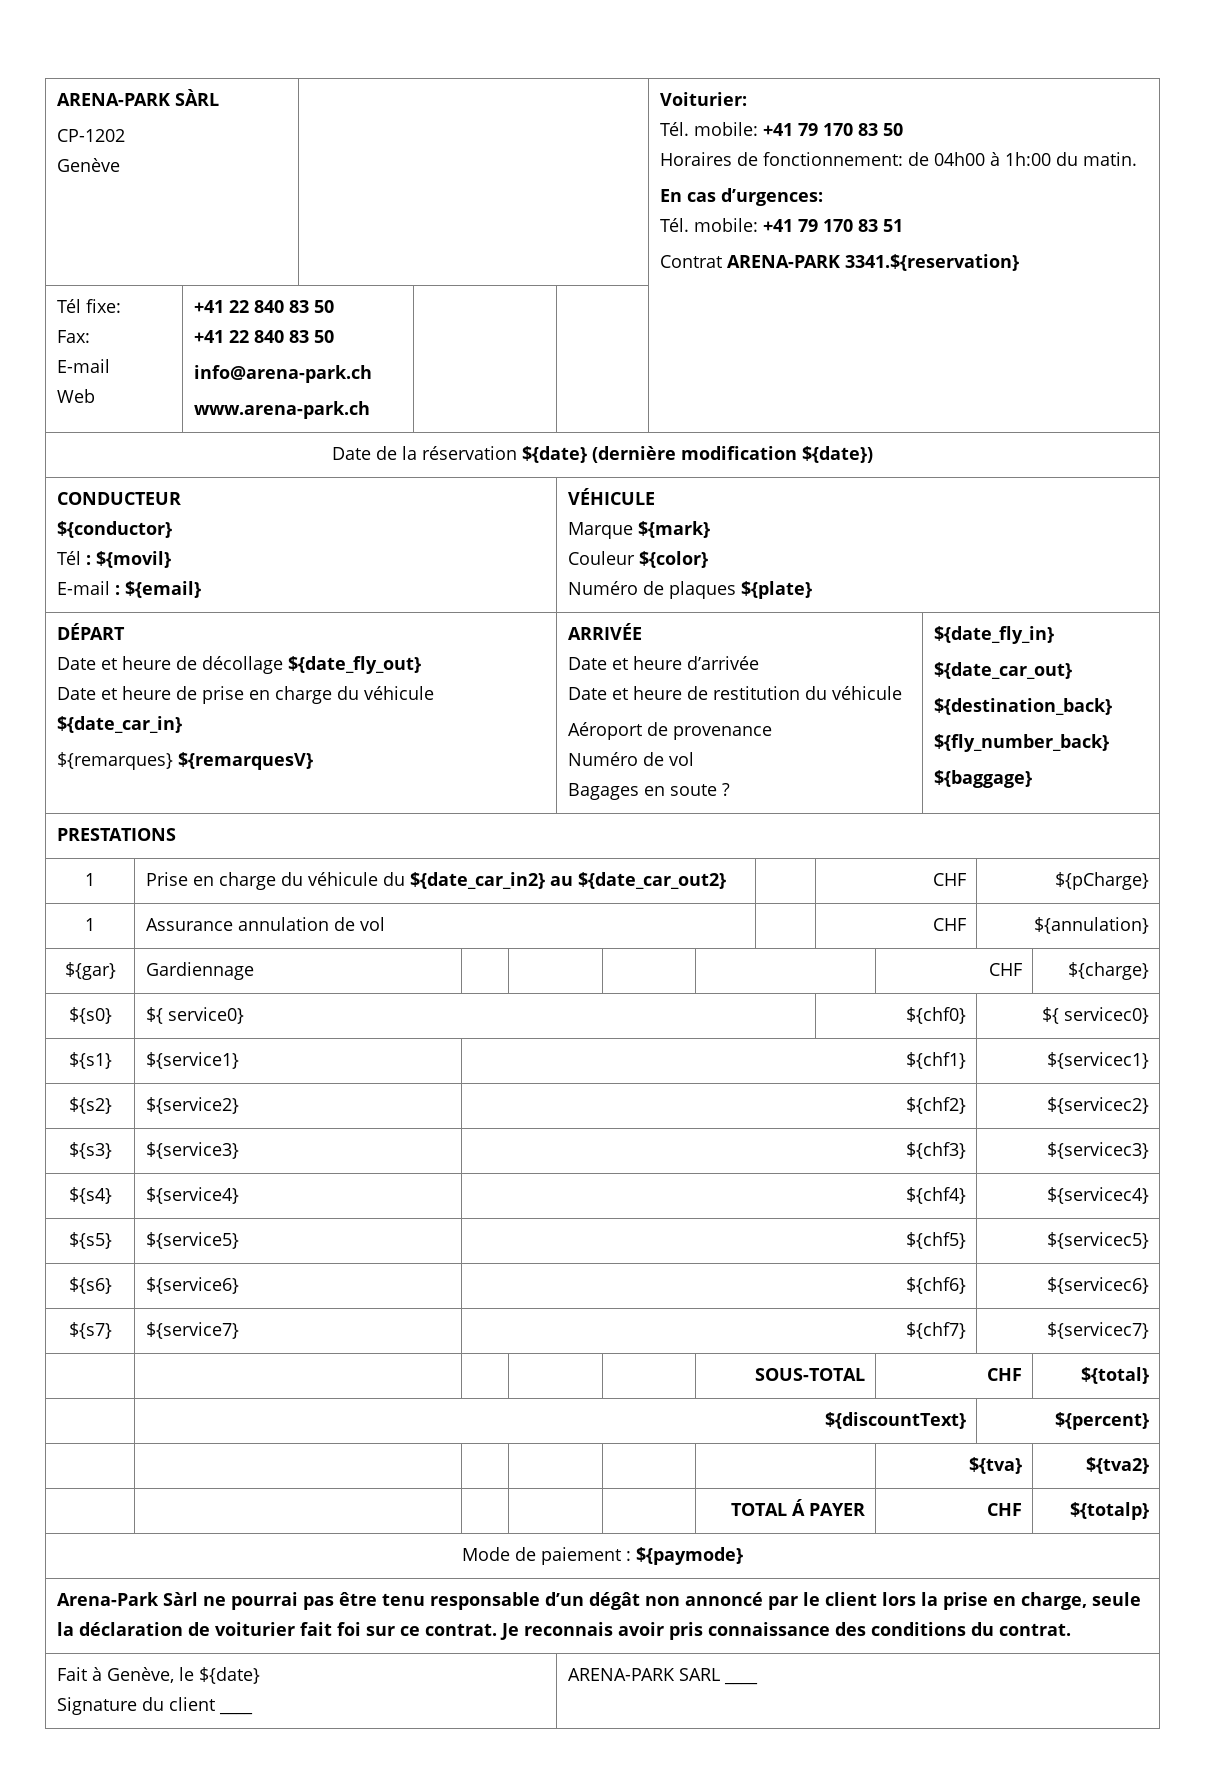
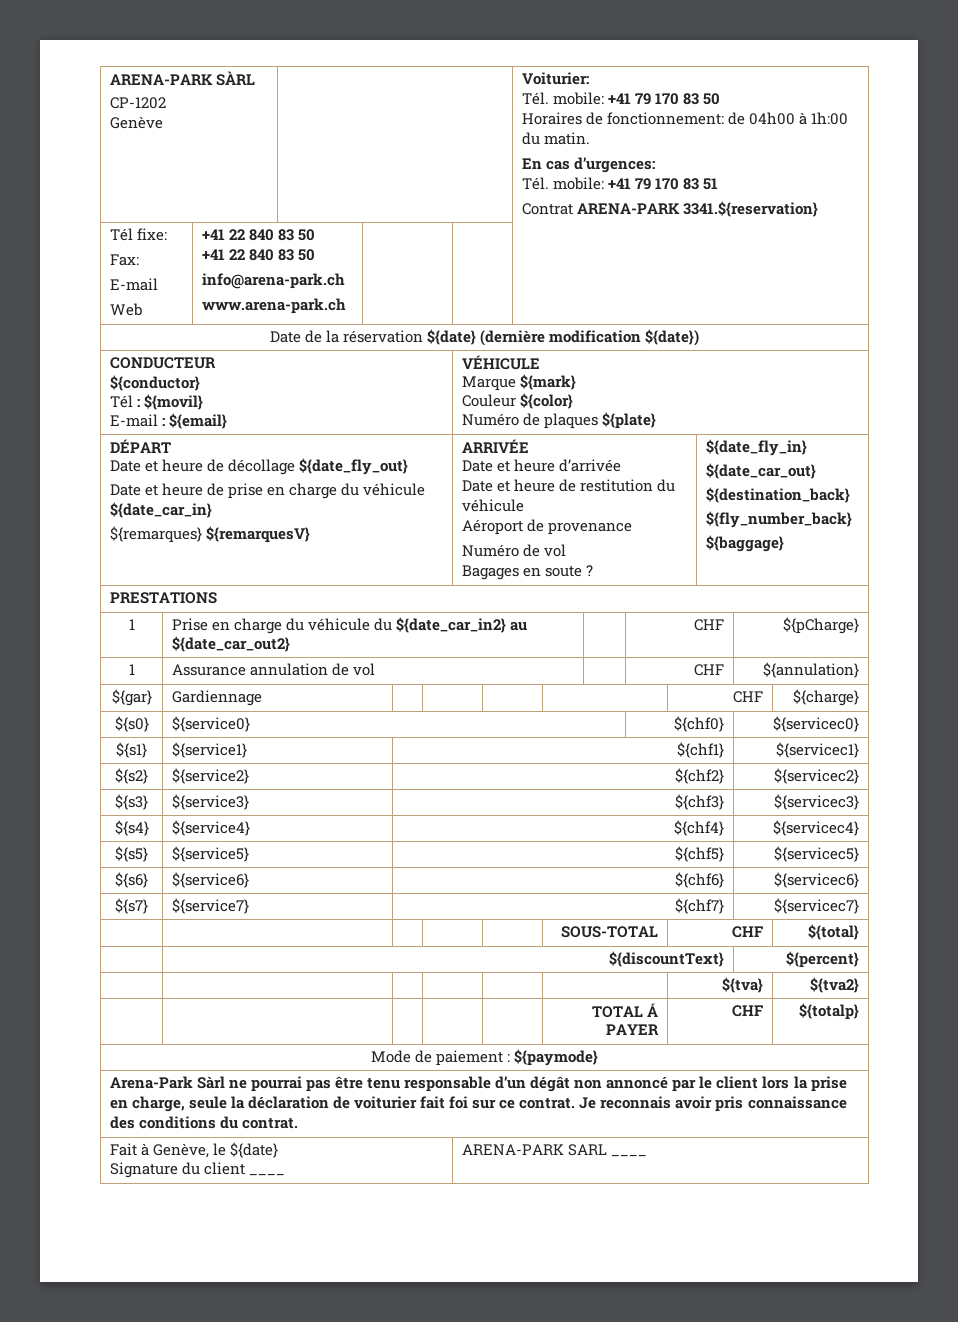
- ${s0} | ${ service0} | ${chf0} | ${ servicec0}
+ ${s0} | ${service0} | ${chf0} | ${servicec0}

